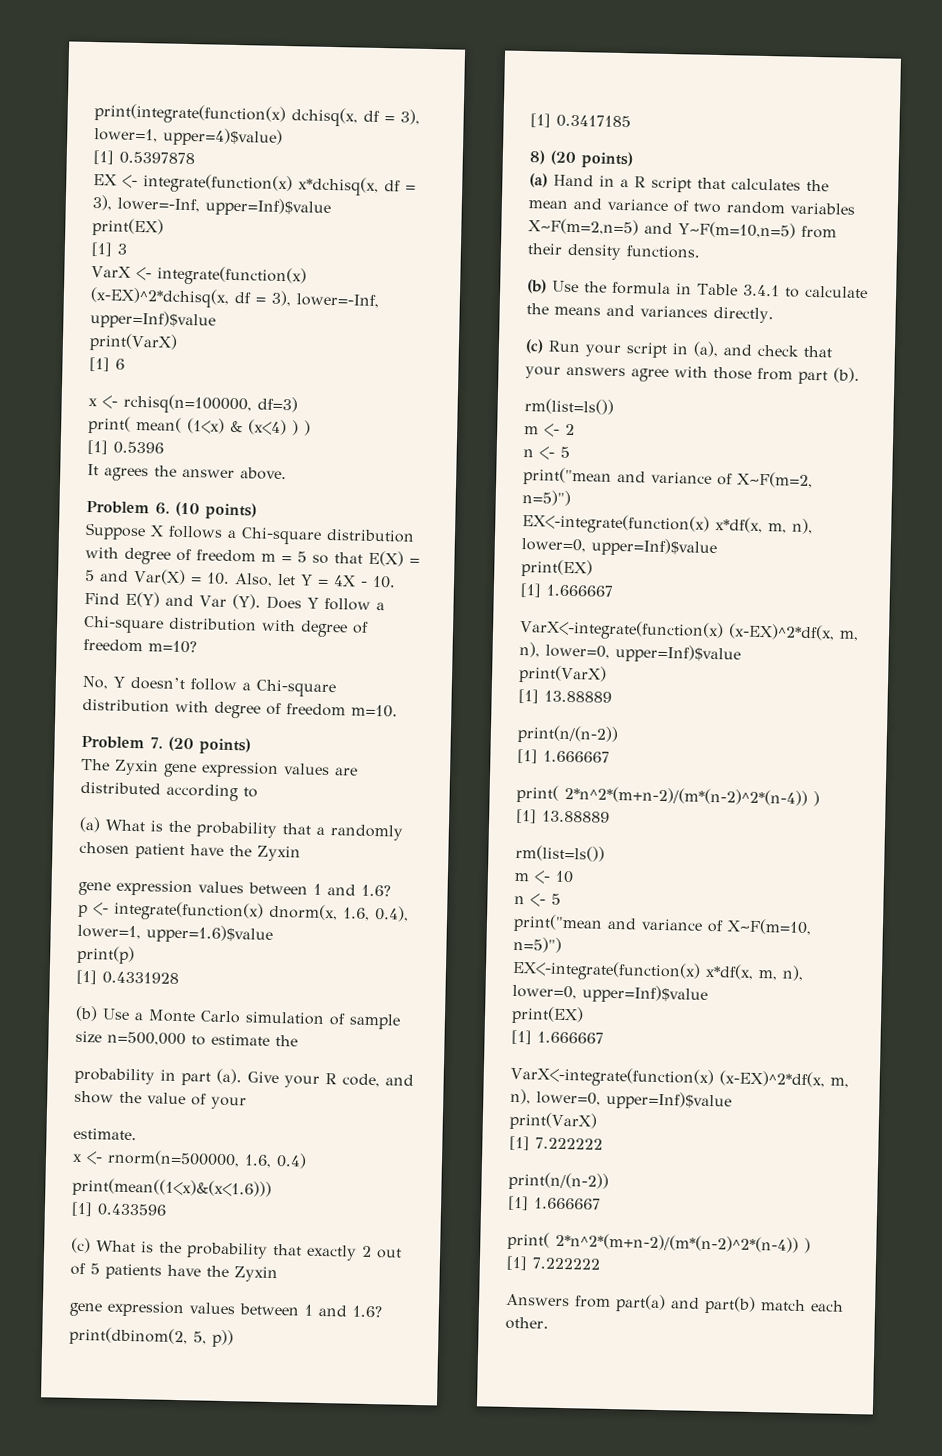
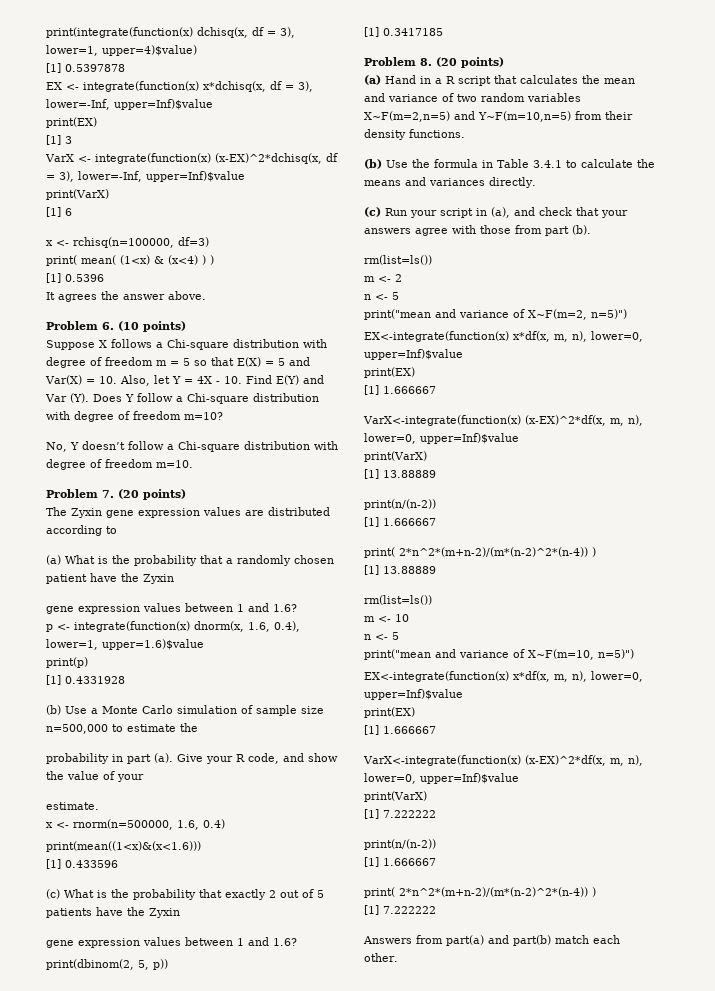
- 8) (20 points)
+ Problem 8. (20 points)

